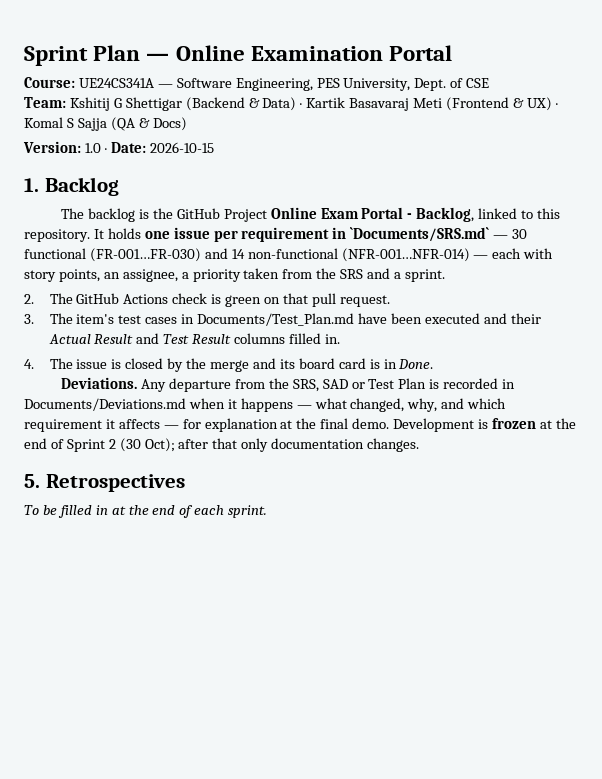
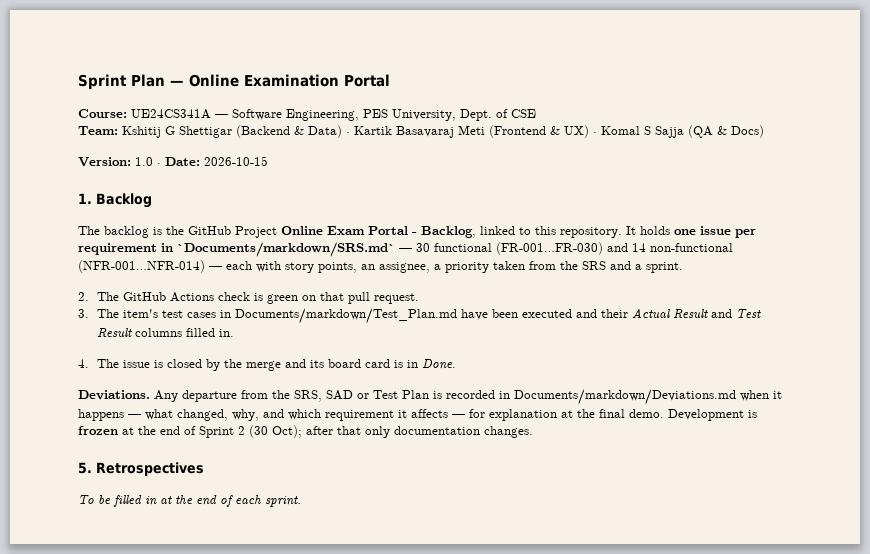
- It holds one issue per requirement in `Documents/SRS.md` — 30 functional (FR-001…FR-030) and 14 non-functional (NFR-001…NFR-014) — each with story points, an assignee, a priority taken from the SRS and a sprint.
+ It holds one issue per requirement in `Documents/markdown/SRS.md` — 30 functional (FR-001…FR-030) and 14 non-functional (NFR-001…NFR-014) — each with story points, an assignee, a priority taken from the SRS and a sprint.
- 3. The item's test cases in Documents/Test_Plan.md have been executed and their Actual Result and Test Result columns filled in.
+ 3. The item's test cases in Documents/markdown/Test_Plan.md have been executed and their Actual Result and Test Result columns filled in.
- Any departure from the SRS, SAD or Test Plan is recorded in Documents/Deviations.md when it happens — what changed, why, and which requirement it affects — for explanation at the final demo.
+ Any departure from the SRS, SAD or Test Plan is recorded in Documents/markdown/Deviations.md when it happens — what changed, why, and which requirement it affects — for explanation at the final demo.

